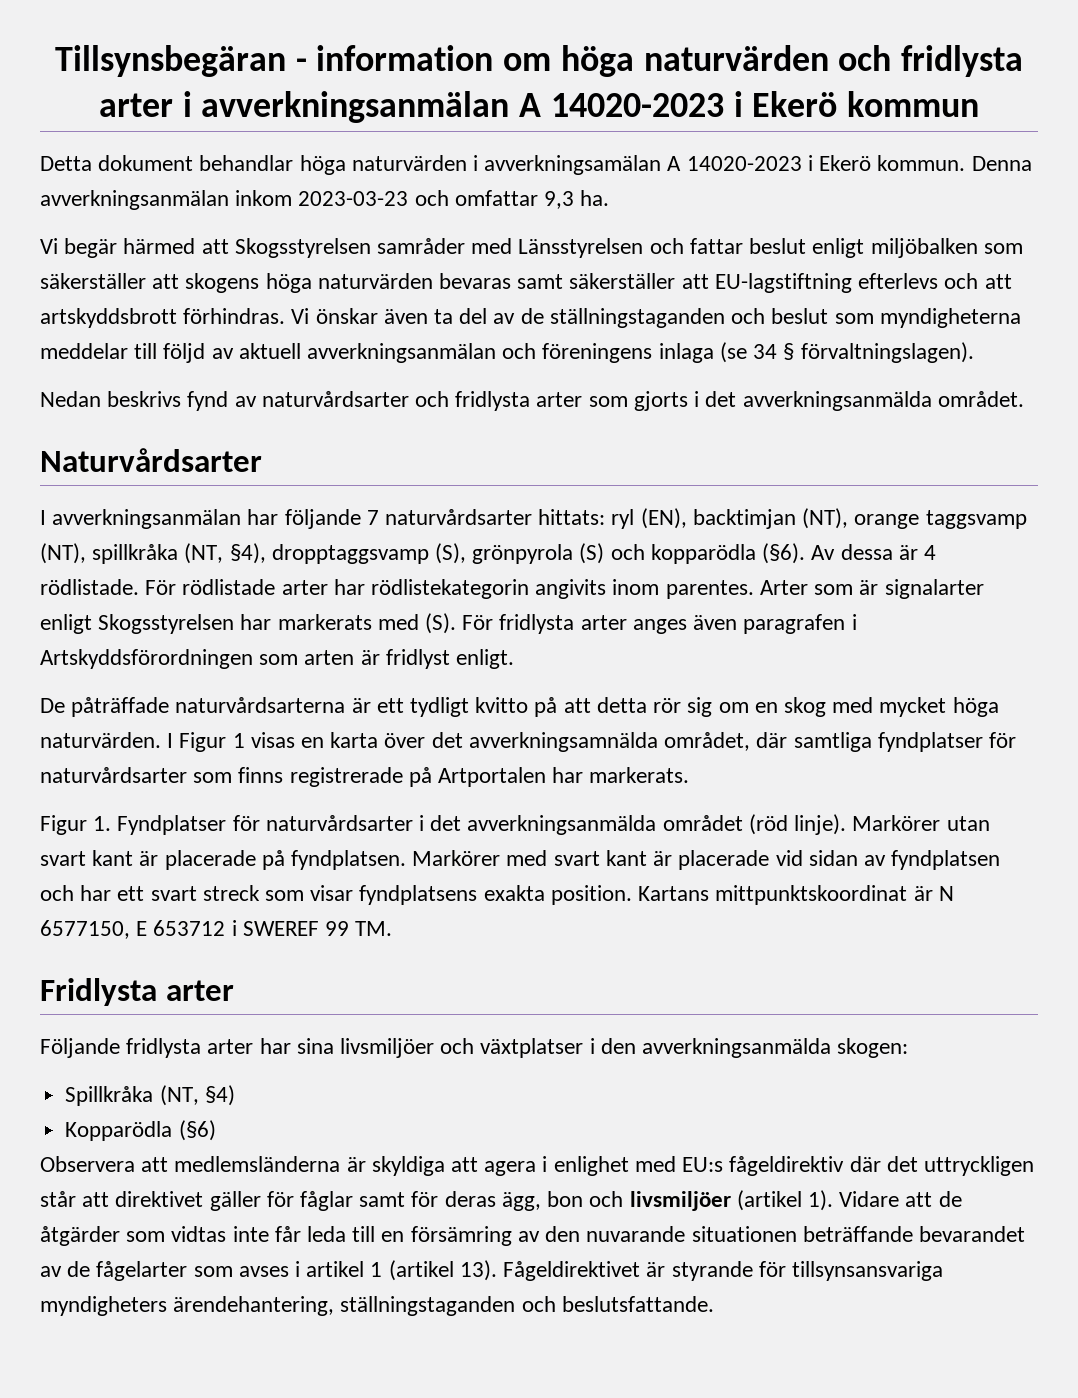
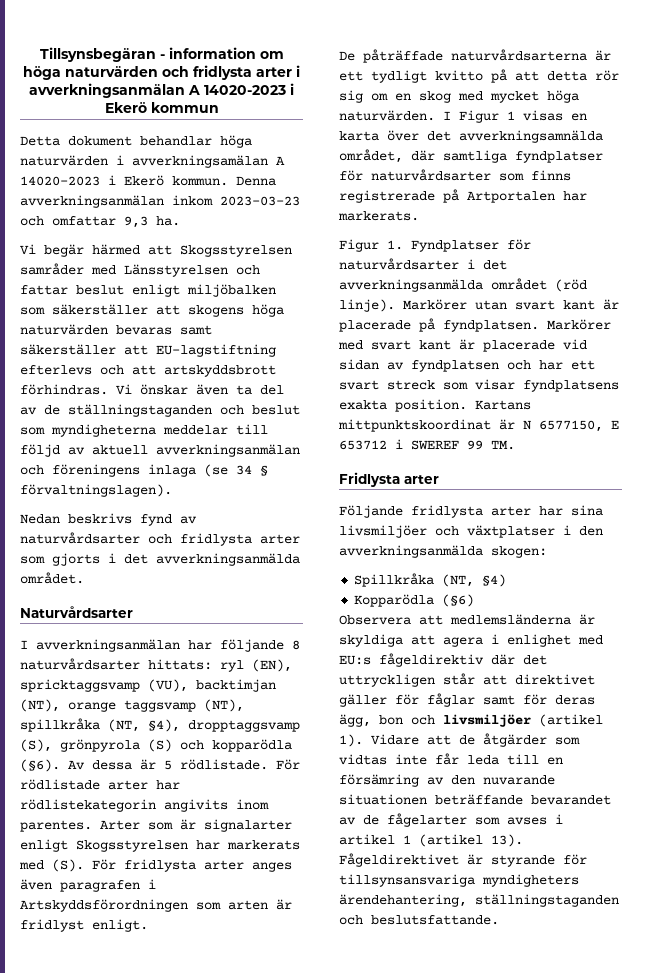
- I avverkningsanmälan har följande 7 naturvårdsarter hittats: ryl (EN), backtimjan (NT), orange taggsvamp (NT), spillkråka (NT, §4), dropptaggsvamp (S), grönpyrola (S) och kopparödla (§6).
+ I avverkningsanmälan har följande 8 naturvårdsarter hittats: ryl (EN), spricktaggsvamp (VU), backtimjan (NT), orange taggsvamp (NT), spillkråka (NT, §4), dropptaggsvamp (S), grönpyrola (S) och kopparödla (§6).
- Av dessa är 4 rödlistade.
+ Av dessa är 5 rödlistade.

